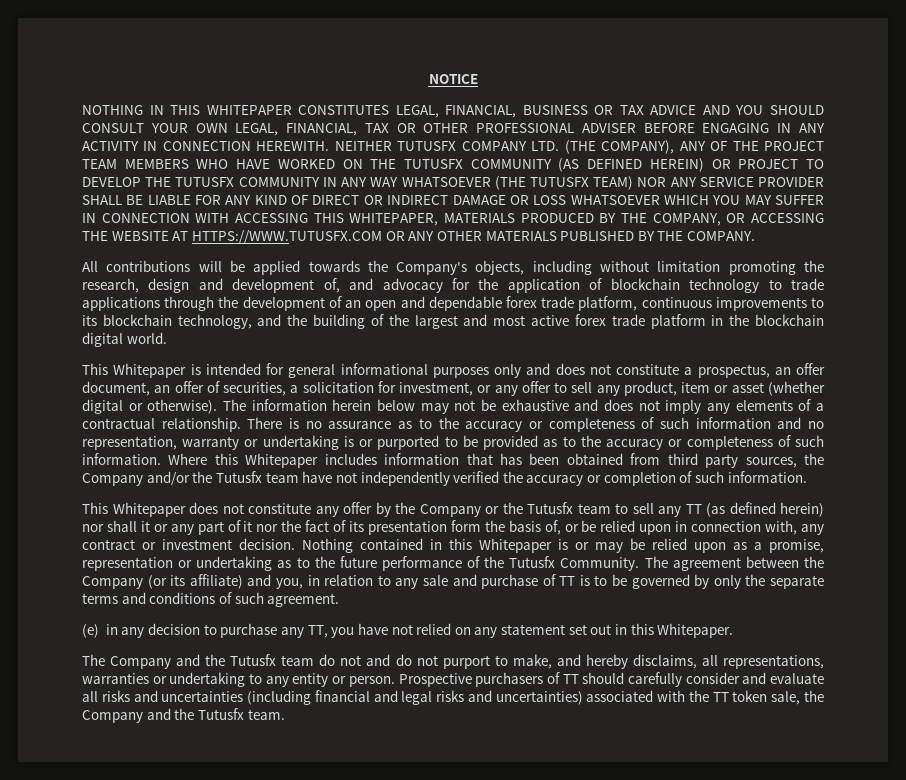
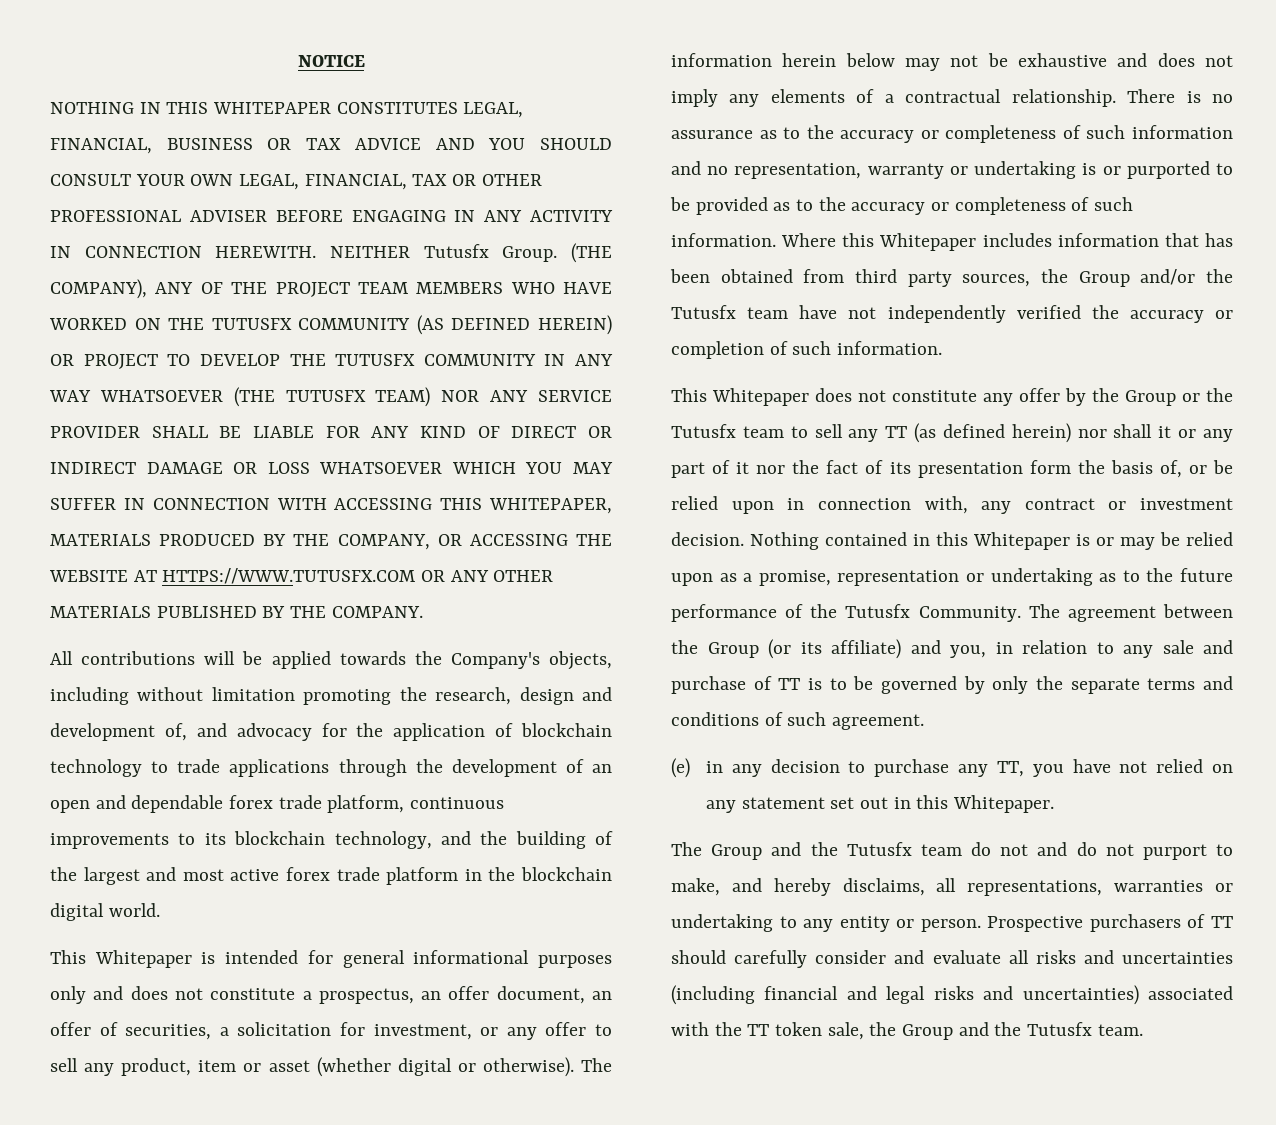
- NEITHER TUTUSFX COMPANY LTD. (THE COMPANY), ANY OF THE PROJECT TEAM MEMBERS WHO HAVE WORKED ON THE TUTUSFX COMMUNITY (AS DEFINED HEREIN) OR PROJECT TO DEVELOP THE TUTUSFX COMMUNITY IN ANY WAY WHATSOEVER (THE TUTUSFX TEAM) NOR ANY SERVICE PROVIDER SHALL BE LIABLE FOR ANY KIND OF DIRECT OR INDIRECT DAMAGE OR LOSS WHATSOEVER WHICH YOU MAY SUFFER IN CONNECTION WITH ACCESSING THIS WHITEPAPER, MATERIALS PRODUCED BY THE COMPANY, OR ACCESSING THE WEBSITE AT HTTPS://WWW.TUTUSFX.COM OR ANY OTHER MATERIALS PUBLISHED BY THE COMPANY.
+ NEITHER Tutusfx Group. (THE COMPANY), ANY OF THE PROJECT TEAM MEMBERS WHO HAVE WORKED ON THE TUTUSFX COMMUNITY (AS DEFINED HEREIN) OR PROJECT TO DEVELOP THE TUTUSFX COMMUNITY IN ANY WAY WHATSOEVER (THE TUTUSFX TEAM) NOR ANY SERVICE PROVIDER SHALL BE LIABLE FOR ANY KIND OF DIRECT OR INDIRECT DAMAGE OR LOSS WHATSOEVER WHICH YOU MAY SUFFER IN CONNECTION WITH ACCESSING THIS WHITEPAPER, MATERIALS PRODUCED BY THE COMPANY, OR ACCESSING THE WEBSITE AT HTTPS://WWW.TUTUSFX.COM OR ANY OTHER MATERIALS PUBLISHED BY THE COMPANY.
- Where this Whitepaper includes information that has been obtained from third party sources, the Company and/or the Tutusfx team have not independently verified the accuracy or completion of such information.
+ Where this Whitepaper includes information that has been obtained from third party sources, the Group and/or the Tutusfx team have not independently verified the accuracy or completion of such information.
- This Whitepaper does not constitute any offer by the Company or the Tutusfx team to sell any TT (as defined herein) nor shall it or any part of it nor the fact of its presentation form the basis of, or be relied upon in connection with, any contract or investment decision.
+ This Whitepaper does not constitute any offer by the Group or the Tutusfx team to sell any TT (as defined herein) nor shall it or any part of it nor the fact of its presentation form the basis of, or be relied upon in connection with, any contract or investment decision.
- The agreement between the Company (or its affiliate) and you, in relation to any sale and purchase of TT is to be governed by only the separate terms and conditions of such agreement.
+ The agreement between the Group (or its affiliate) and you, in relation to any sale and purchase of TT is to be governed by only the separate terms and conditions of such agreement.
- The Company and the Tutusfx team do not and do not purport to make, and hereby disclaims, all representations, warranties or undertaking to any entity or person.
+ The Group and the Tutusfx team do not and do not purport to make, and hereby disclaims, all representations, warranties or undertaking to any entity or person.
- Prospective purchasers of TT should carefully consider and evaluate all risks and uncertainties (including financial and legal risks and uncertainties) associated with the TT token sale, the Company and the Tutusfx team.
+ Prospective purchasers of TT should carefully consider and evaluate all risks and uncertainties (including financial and legal risks and uncertainties) associated with the TT token sale, the Group and the Tutusfx team.

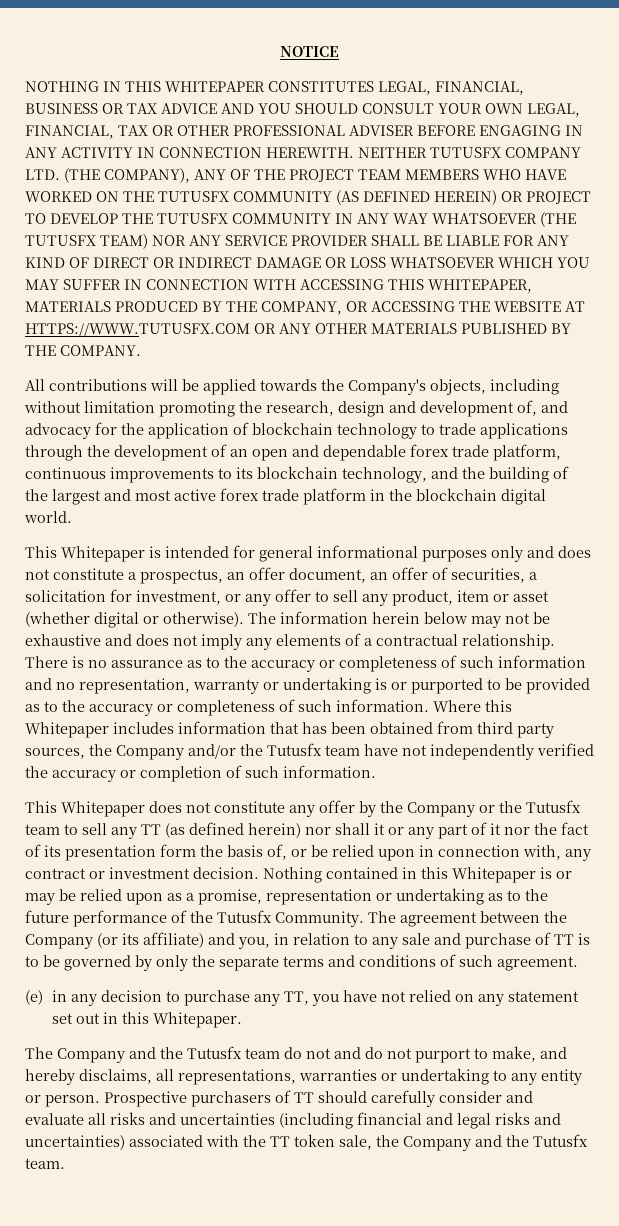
- NEITHER Tutusfx Group. (THE COMPANY), ANY OF THE PROJECT TEAM MEMBERS WHO HAVE WORKED ON THE TUTUSFX COMMUNITY (AS DEFINED HEREIN) OR PROJECT TO DEVELOP THE TUTUSFX COMMUNITY IN ANY WAY WHATSOEVER (THE TUTUSFX TEAM) NOR ANY SERVICE PROVIDER SHALL BE LIABLE FOR ANY KIND OF DIRECT OR INDIRECT DAMAGE OR LOSS WHATSOEVER WHICH YOU MAY SUFFER IN CONNECTION WITH ACCESSING THIS WHITEPAPER, MATERIALS PRODUCED BY THE COMPANY, OR ACCESSING THE WEBSITE AT HTTPS://WWW.TUTUSFX.COM OR ANY OTHER MATERIALS PUBLISHED BY THE COMPANY.
+ NEITHER TUTUSFX COMPANY LTD. (THE COMPANY), ANY OF THE PROJECT TEAM MEMBERS WHO HAVE WORKED ON THE TUTUSFX COMMUNITY (AS DEFINED HEREIN) OR PROJECT TO DEVELOP THE TUTUSFX COMMUNITY IN ANY WAY WHATSOEVER (THE TUTUSFX TEAM) NOR ANY SERVICE PROVIDER SHALL BE LIABLE FOR ANY KIND OF DIRECT OR INDIRECT DAMAGE OR LOSS WHATSOEVER WHICH YOU MAY SUFFER IN CONNECTION WITH ACCESSING THIS WHITEPAPER, MATERIALS PRODUCED BY THE COMPANY, OR ACCESSING THE WEBSITE AT HTTPS://WWW.TUTUSFX.COM OR ANY OTHER MATERIALS PUBLISHED BY THE COMPANY.
- Where this Whitepaper includes information that has been obtained from third party sources, the Group and/or the Tutusfx team have not independently verified the accuracy or completion of such information.
+ Where this Whitepaper includes information that has been obtained from third party sources, the Company and/or the Tutusfx team have not independently verified the accuracy or completion of such information.
- This Whitepaper does not constitute any offer by the Group or the Tutusfx team to sell any TT (as defined herein) nor shall it or any part of it nor the fact of its presentation form the basis of, or be relied upon in connection with, any contract or investment decision.
+ This Whitepaper does not constitute any offer by the Company or the Tutusfx team to sell any TT (as defined herein) nor shall it or any part of it nor the fact of its presentation form the basis of, or be relied upon in connection with, any contract or investment decision.
- The agreement between the Group (or its affiliate) and you, in relation to any sale and purchase of TT is to be governed by only the separate terms and conditions of such agreement.
+ The agreement between the Company (or its affiliate) and you, in relation to any sale and purchase of TT is to be governed by only the separate terms and conditions of such agreement.
- The Group and the Tutusfx team do not and do not purport to make, and hereby disclaims, all representations, warranties or undertaking to any entity or person.
+ The Company and the Tutusfx team do not and do not purport to make, and hereby disclaims, all representations, warranties or undertaking to any entity or person.
- Prospective purchasers of TT should carefully consider and evaluate all risks and uncertainties (including financial and legal risks and uncertainties) associated with the TT token sale, the Group and the Tutusfx team.
+ Prospective purchasers of TT should carefully consider and evaluate all risks and uncertainties (including financial and legal risks and uncertainties) associated with the TT token sale, the Company and the Tutusfx team.

